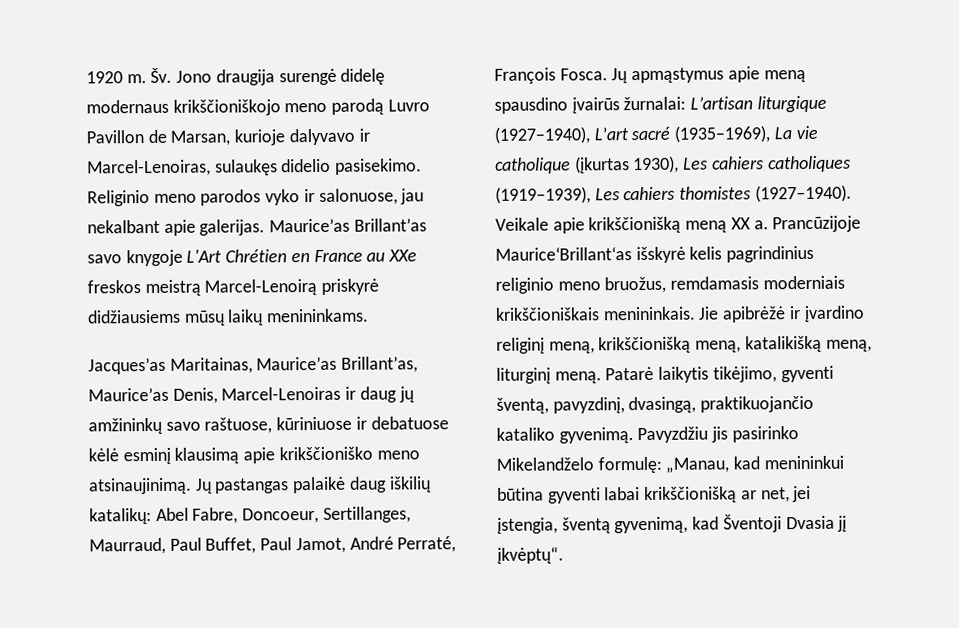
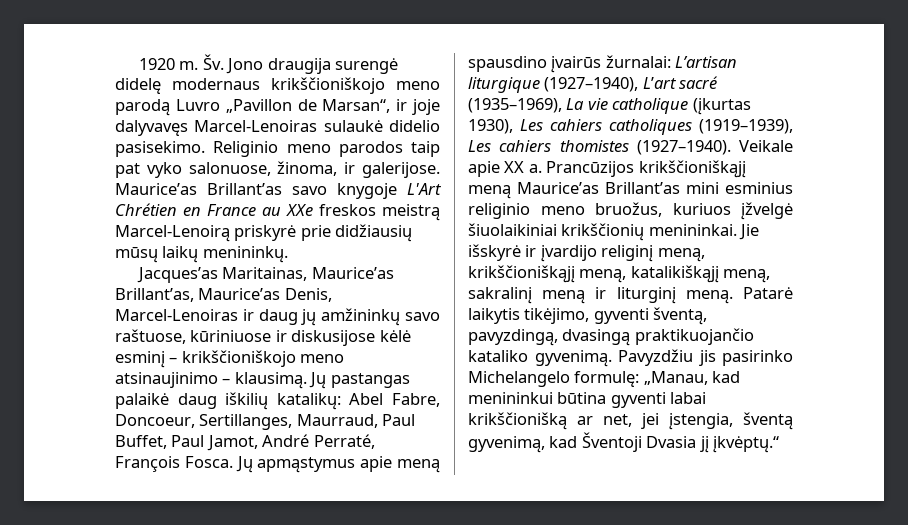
- Šv. Jono draugija surengė didelę modernaus krikščioniškojo meno parodą Luvro Pavillon de Marsan, kurioje dalyvavo ir Marcel-Lenoiras, sulaukęs didelio pasisekimo.
+ Šv. Jono draugija surengė didelę modernaus krikščioniškojo meno parodą Luvro „Pavillon de Marsan“, ir joje dalyvavęs Marcel-Lenoiras sulaukė didelio pasisekimo.
- Religinio meno parodos vyko ir salonuose, jau nekalbant apie galerijas.
+ Religinio meno parodos taip pat vyko salonuose, žinoma, ir galerijose.
- Maurice’as Brillant’as savo knygoje L'Art Chrétien en France au XXe freskos meistrą Marcel-Lenoirą priskyrė didžiausiems mūsų laikų menininkams.
+ Maurice’as Brillant’as savo knygoje L'Art Chrétien en France au XXe freskos meistrą Marcel-Lenoirą priskyrė prie didžiausių mūsų laikų menininkų.
- Jacques’as Maritainas, Maurice’as Brillant’as, Maurice’as Denis, Marcel-Lenoiras ir daug jų amžininkų savo raštuose, kūriniuose ir debatuose kėlė esminį klausimą apie krikščioniško meno atsinaujinimą.
+ Jacques’as Maritainas, Maurice’as Brillant’as, Maurice’as Denis, Marcel-Lenoiras ir daug jų amžininkų savo raštuose, kūriniuose ir diskusijose kėlė esminį – krikščioniškojo meno atsinaujinimo – klausimą.
- Veikale apie krikščionišką meną XX a. Prancūzijoje Maurice‘Brillant‘as išskyrė kelis pagrindinius religinio meno bruožus, remdamasis moderniais krikščioniškais menininkais. Jie apibrėžė ir įvardino religinį meną, krikščionišką meną, katalikišką meną, liturginį meną.
+ Veikale apie XX a. Prancūzijos krikščioniškąjį meną Maurice’as Brillant’as mini esminius religinio meno bruožus, kuriuos įžvelgė šiuolaikiniai krikščionių menininkai. Jie išskyrė ir įvardijo religinį meną, krikščioniškąjį meną, katalikiškąjį meną, sakralinį meną ir liturginį meną.
- Patarė laikytis tikėjimo, gyventi šventą, pavyzdinį, dvasingą, praktikuojančio kataliko gyvenimą.
+ Patarė laikytis tikėjimo, gyventi šventą, pavyzdingą, dvasingą praktikuojančio kataliko gyvenimą.
- Pavyzdžiu jis pasirinko Mikelandželo formulę: „Manau, kad menininkui būtina gyventi labai krikščionišką ar net, jei įstengia, šventą gyvenimą, kad Šventoji Dvasia jį įkvėptų“.
+ Pavyzdžiu jis pasirinko Michelangelo formulę: „Manau, kad menininkui būtina gyventi labai krikščionišką ar net, jei įstengia, šventą gyvenimą, kad Šventoji Dvasia jį įkvėptų.“

